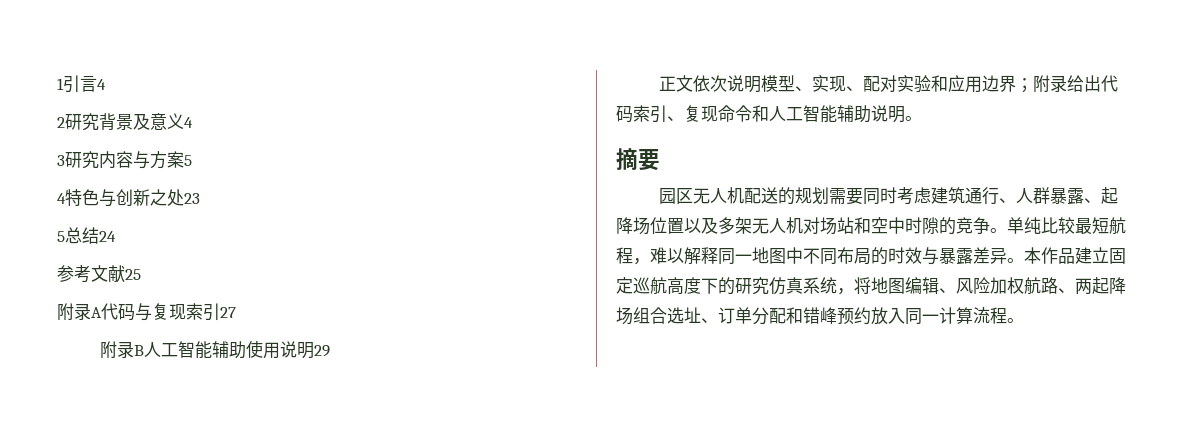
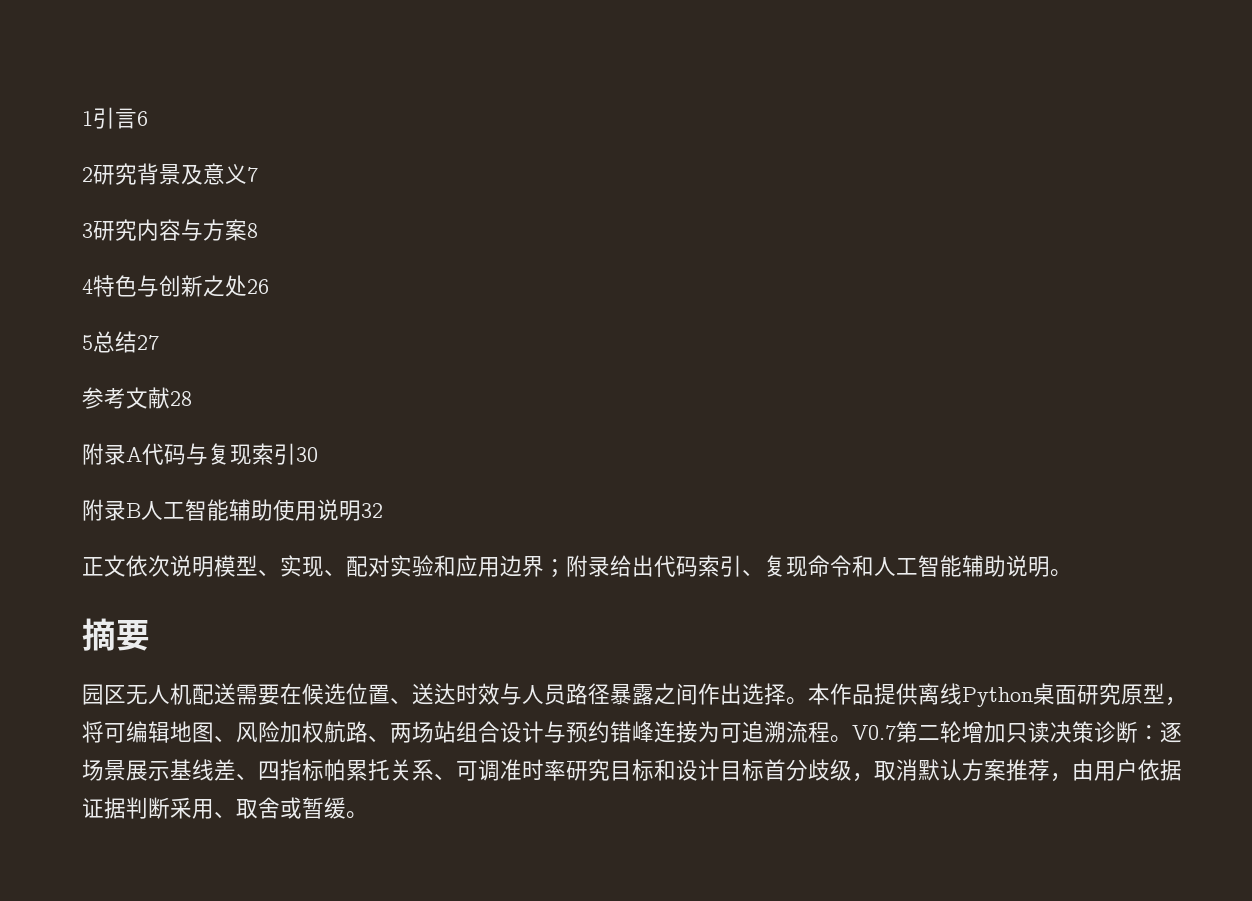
- 1引言4
+ 1引言6
- 2研究背景及意义4
+ 2研究背景及意义7
- 3研究内容与方案5
+ 3研究内容与方案8
- 4特色与创新之处23
+ 4特色与创新之处26
- 5总结24
+ 5总结27
- 参考文献25
+ 参考文献28
- 附录A代码与复现索引27
+ 附录A代码与复现索引30
- 附录B人工智能辅助使用说明29
+ 附录B人工智能辅助使用说明32
- 园区无人机配送的规划需要同时考虑建筑通行、人群暴露、起降场位置以及多架无人机对场站和空中时隙的竞争。单纯比较最短航程，难以解释同一地图中不同布局的时效与暴露差异。本作品建立固定巡航高度下的研究仿真系统，将地图编辑、风险加权航路、两起降场组合选址、订单分配和错峰预约放入同一计算流程。
+ 园区无人机配送需要在候选位置、送达时效与人员路径暴露之间作出选择。本作品提供离线Python桌面研究原型，将可编辑地图、风险加权航路、两场站组合设计与预约错峰连接为可追溯流程。V0.7第二轮增加只读决策诊断：逐场景展示基线差、四指标帕累托关系、可调准时率研究目标和设计目标首分歧级，取消默认方案推荐，由用户依据证据判断采用、取舍或暂缓。

